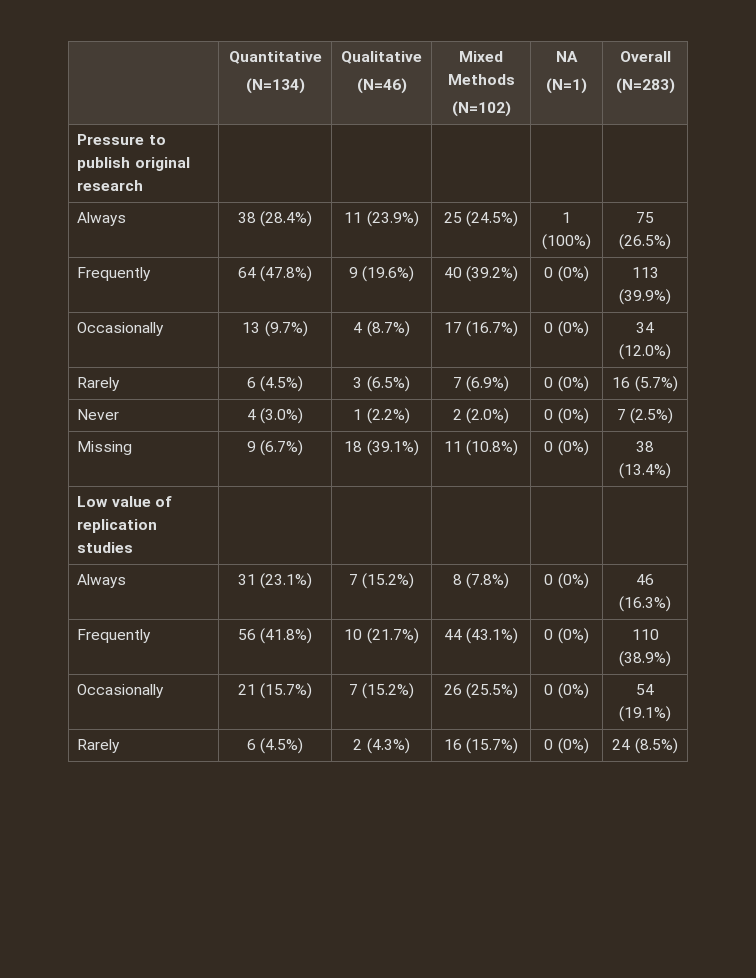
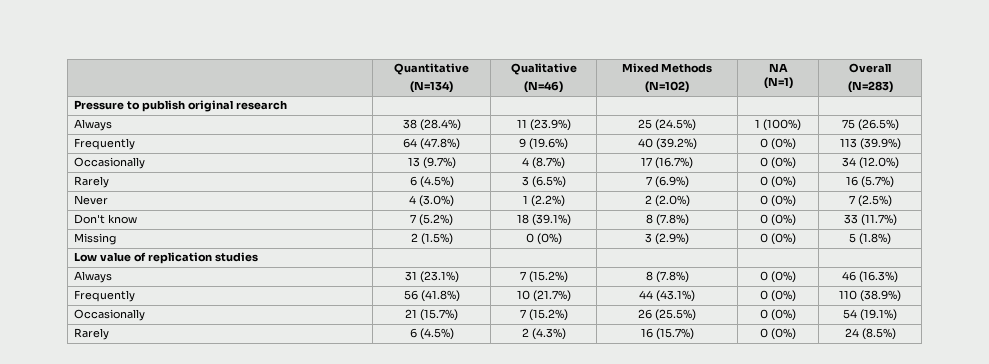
- Missing | 9 (6.7%) | 18 (39.1%) | 11 (10.8%) | 0 (0%) | 38 (13.4%)
+ Don't know | 7 (5.2%) | 18 (39.1%) | 8 (7.8%) | 0 (0%) | 33 (11.7%)
+ Missing | 2 (1.5%) | 0 (0%) | 3 (2.9%) | 0 (0%) | 5 (1.8%)

